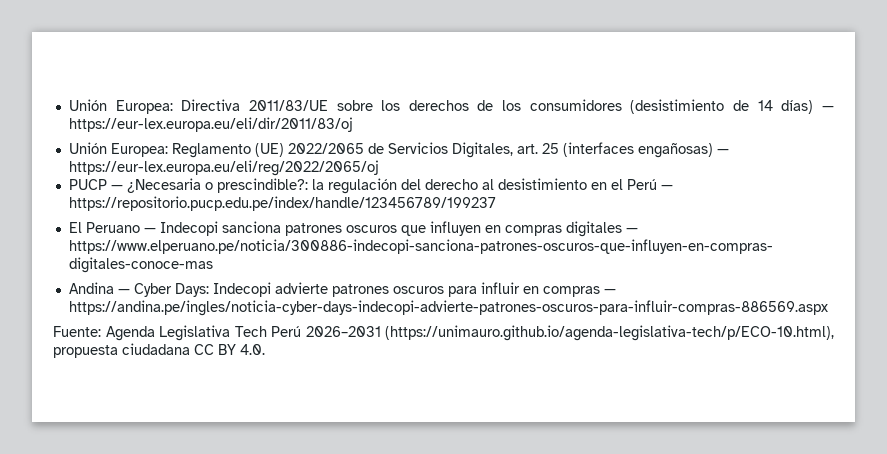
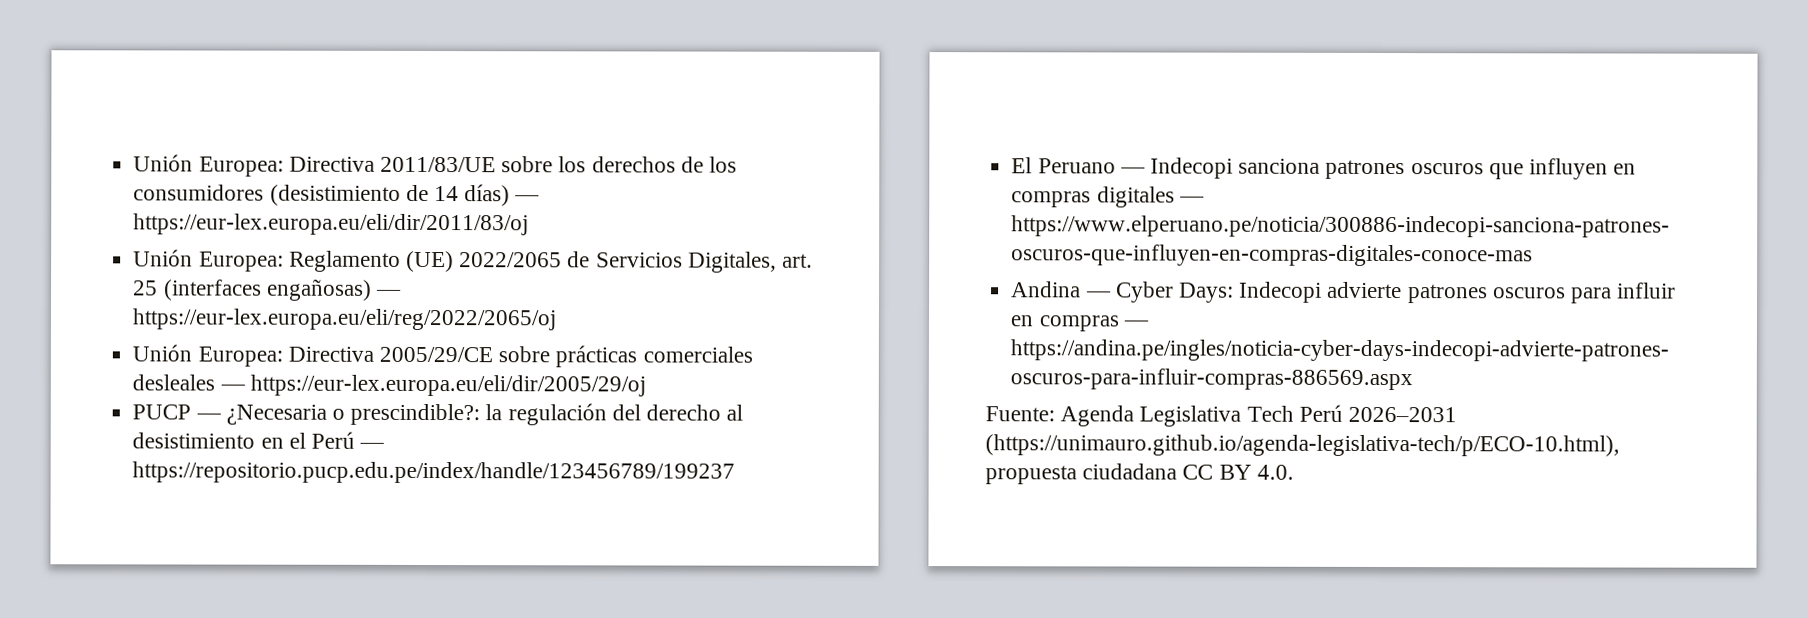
+ Unión Europea: Directiva 2005/29/CE sobre prácticas comerciales desleales — https://eur-lex.europa.eu/eli/dir/2005/29/oj

